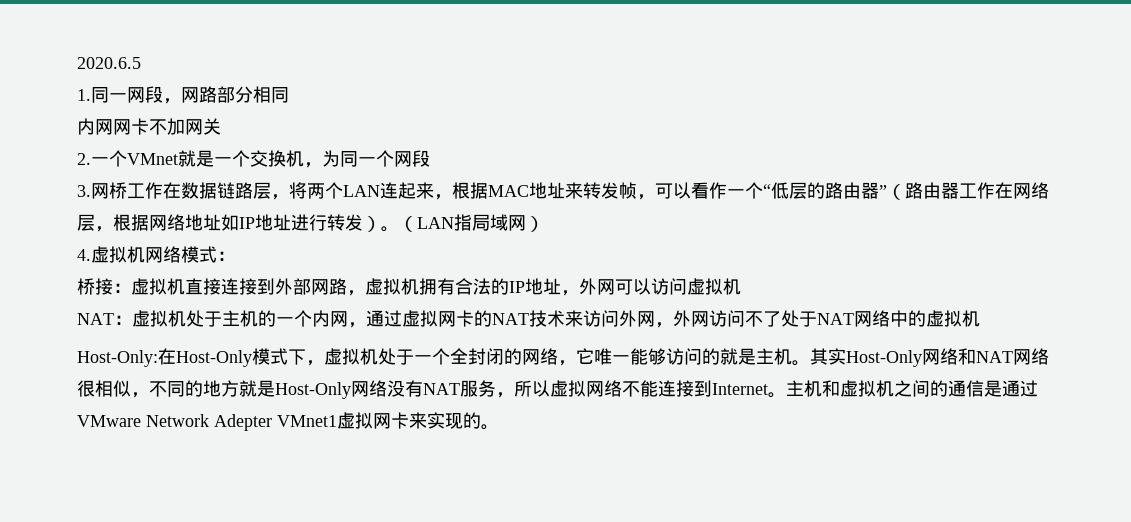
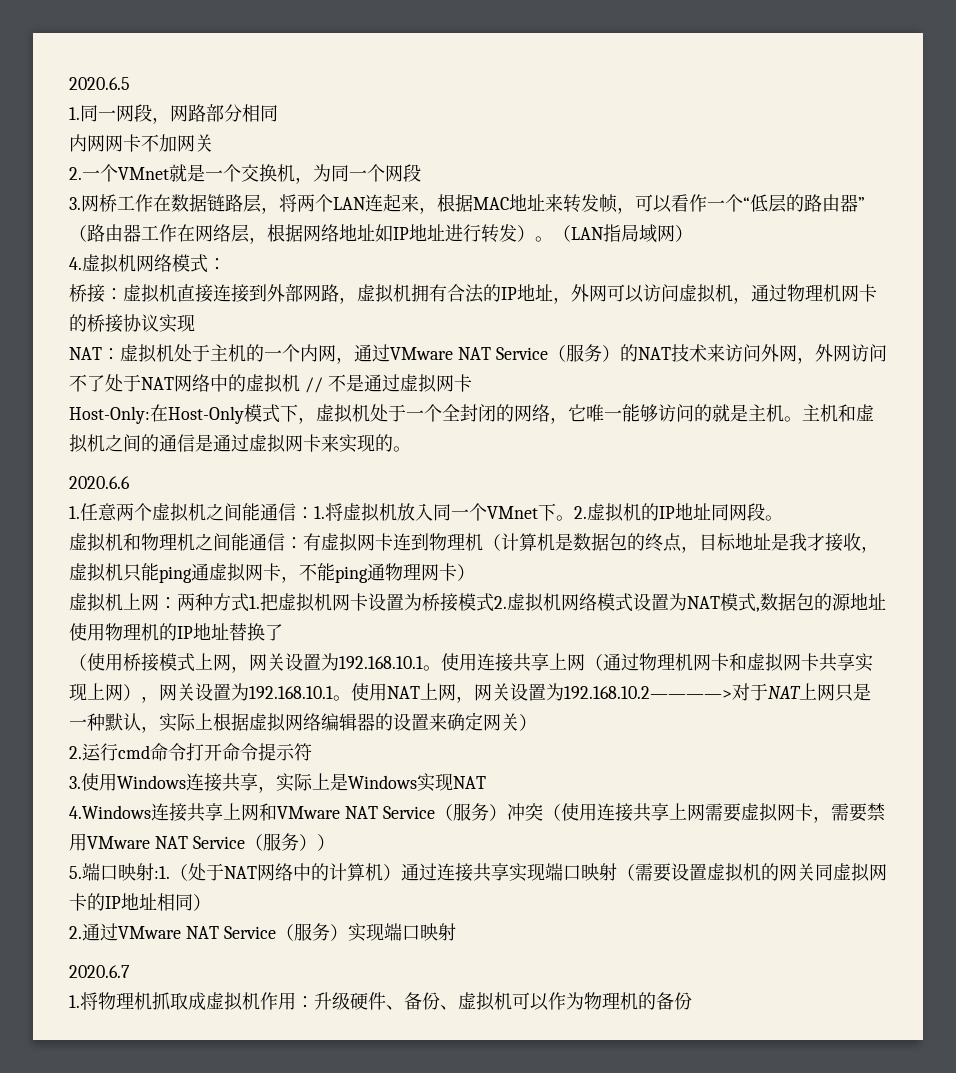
- 桥接：虚拟机直接连接到外部网路，虚拟机拥有合法的IP地址，外网可以访问虚拟机
+ 桥接：虚拟机直接连接到外部网路，虚拟机拥有合法的IP地址，外网可以访问虚拟机，通过物理机网卡的桥接协议实现
- NAT：虚拟机处于主机的一个内网，通过虚拟网卡的NAT技术来访问外网，外网访问不了处于NAT网络中的虚拟机
+ NAT：虚拟机处于主机的一个内网，通过VMware NAT Service（服务）的NAT技术来访问外网，外网访问不了处于NAT网络中的虚拟机 // 不是通过虚拟网卡
- 其实Host-Only网络和NAT网络很相似，不同的地方就是Host-Only网络没有NAT服务，所以虚拟网络不能连接到Internet。
- 主机和虚拟机之间的通信是通过VMware Network Adepter VMnet1虚拟网卡来实现的。
+ 主机和虚拟机之间的通信是通过虚拟网卡来实现的。
+ 2020.6.6
+ 1.任意两个虚拟机之间能通信：1.将虚拟机放入同一个VMnet下。2.虚拟机的IP地址同网段。
+ 虚拟机和物理机之间能通信：有虚拟网卡连到物理机（计算机是数据包的终点，目标地址是我才接收，虚拟机只能ping通虚拟网卡，不能ping通物理网卡）
+ 虚拟机上网：两种方式1.把虚拟机网卡设置为桥接模式2.虚拟机网络模式设置为NAT模式,数据包的源地址使用物理机的IP地址替换了
+ （使用桥接模式上网，网关设置为192.168.10.1。使用连接共享上网（通过物理机网卡和虚拟网卡共享实现上网），网关设置为192.168.10.1。使用NAT上网，网关设置为192.168.10.2————>对于NAT上网只是一种默认，实际上根据虚拟网络编辑器的设置来确定网关）
+ 2.运行cmd命令打开命令提示符
+ 3.使用Windows连接共享，实际上是Windows实现NAT
+ 4.Windows连接共享上网和VMware NAT Service（服务）冲突（使用连接共享上网需要虚拟网卡，需要禁用VMware NAT Service（服务））
+ 5.端口映射:1.（处于NAT网络中的计算机）通过连接共享实现端口映射（需要设置虚拟机的网关同虚拟网卡的IP地址相同）
+ 2.通过VMware NAT Service（服务）实现端口映射
+ 2020.6.7
+ 1.将物理机抓取成虚拟机作用：升级硬件、备份、虚拟机可以作为物理机的备份

